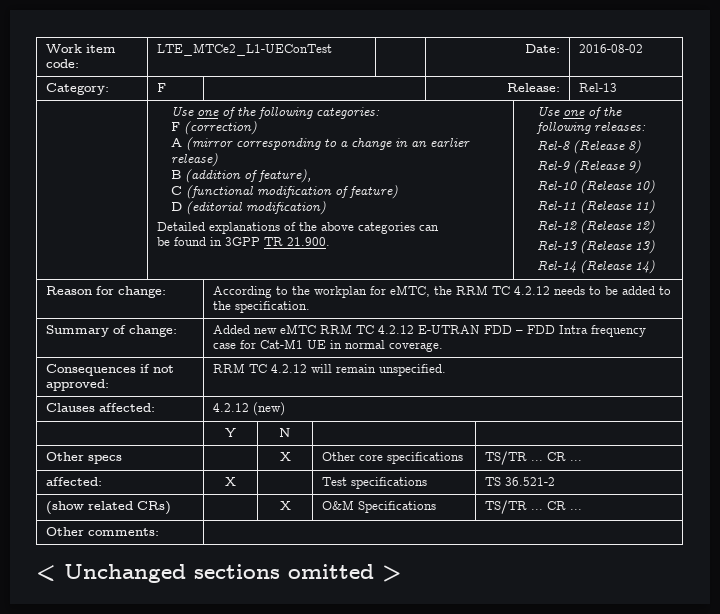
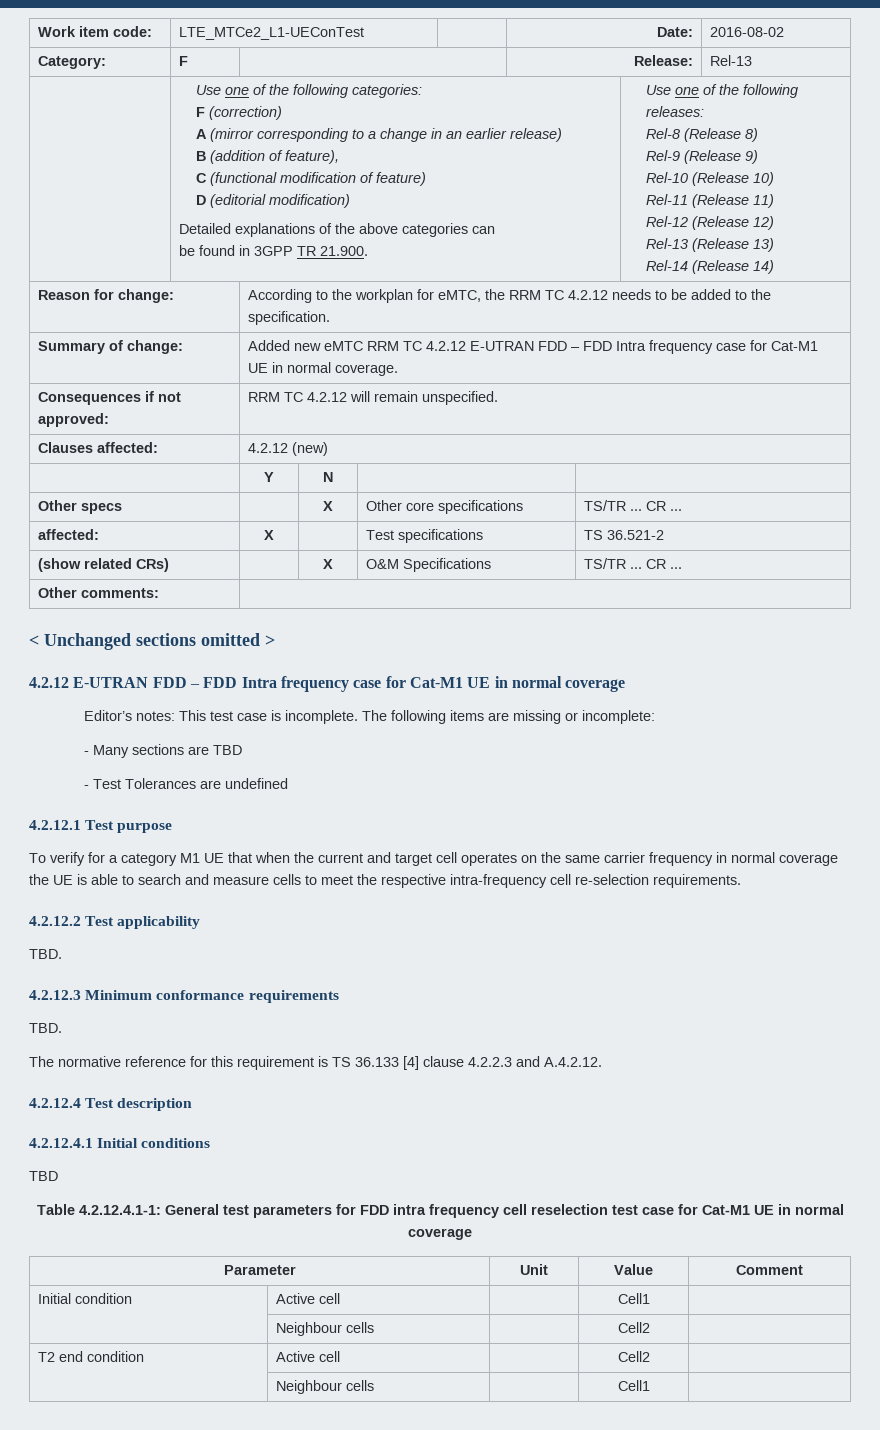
+ 4.2.12 E-UTRAN FDD – FDD Intra frequency case for Cat-M1 UE in normal coverage
+ Editor’s notes: This test case is incomplete. The following items are missing or incomplete:
+ - Many sections are TBD
+ - Test Tolerances are undefined
+ 4.2.12.1 Test purpose
+ To verify for a category M1 UE that when the current and target cell operates on the same carrier frequency in normal coverage the UE is able to search and measure cells to meet the respective intra-frequency cell re-selection requirements.
+ 4.2.12.2 Test applicability
+ TBD.
+ 4.2.12.3 Minimum conformance requirements
+ TBD.
+ The normative reference for this requirement is TS 36.133 [4] clause 4.2.2.3 and A.4.2.12.
+ 4.2.12.4 Test description
+ 4.2.12.4.1 Initial conditions
+ TBD
+ Table 4.2.12.4.1-1: General test parameters for FDD intra frequency cell reselection test case for Cat-M1 UE in normal coverage
+ Parameter | Unit | Value | Comment
+ Initial condition | Active cell | | Cell1 |
+ | Neighbour cells | | Cell2 |
+ T2 end condition | Active cell | | Cell2 |
+ | Neighbour cells | | Cell1 |

